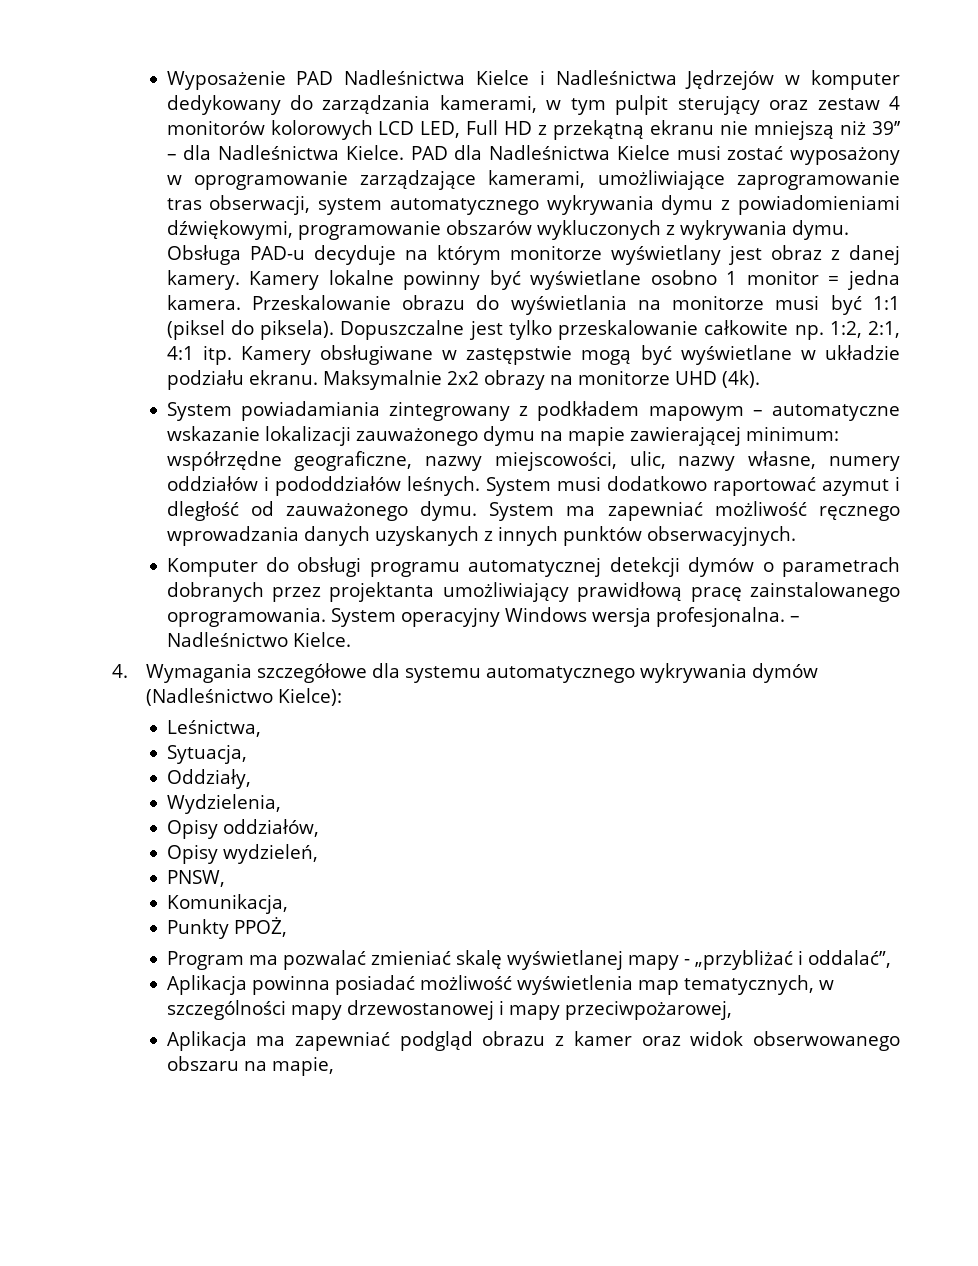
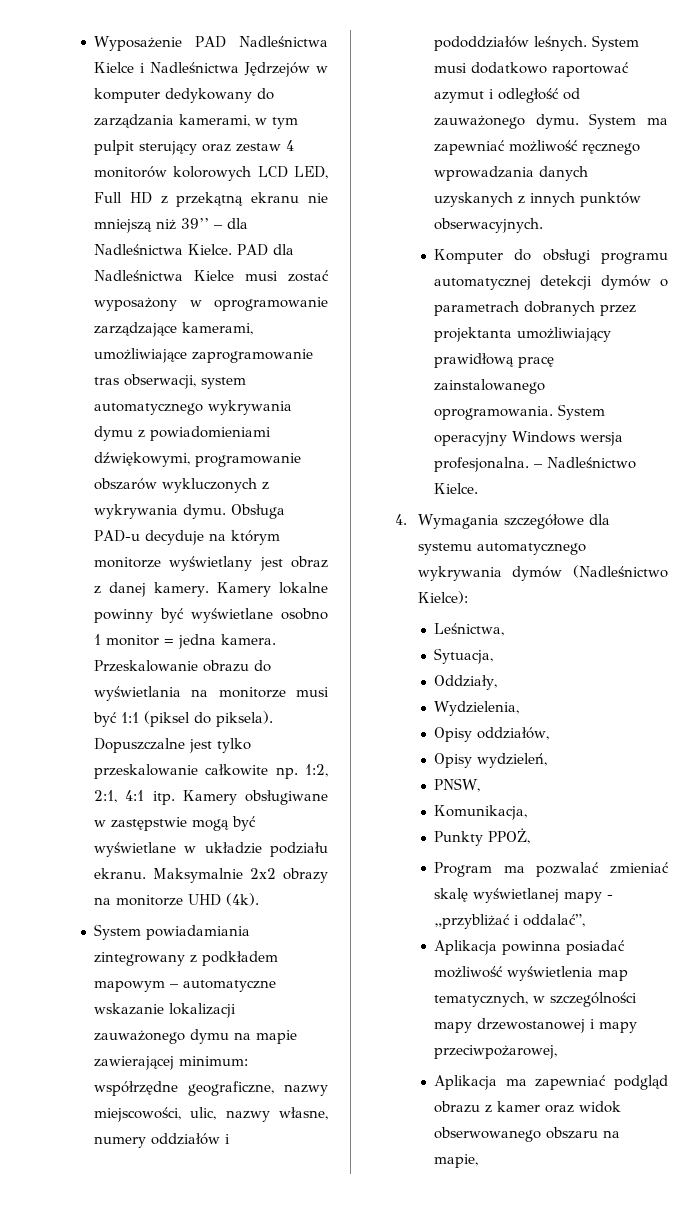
- System musi dodatkowo raportować azymut i dległość od zauważonego dymu.
+ System musi dodatkowo raportować azymut i odległość od zauważonego dymu.

